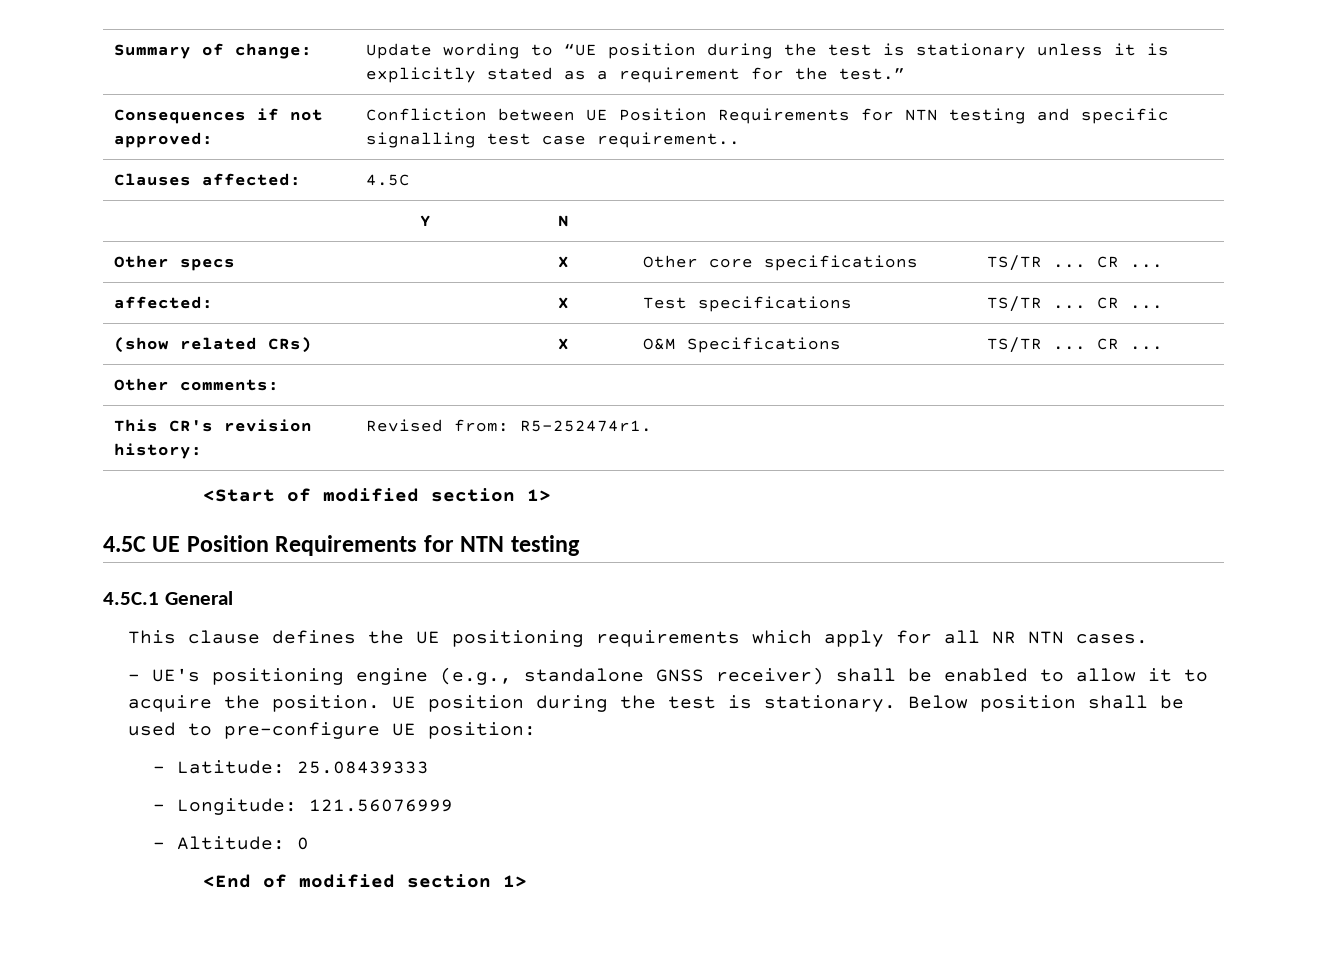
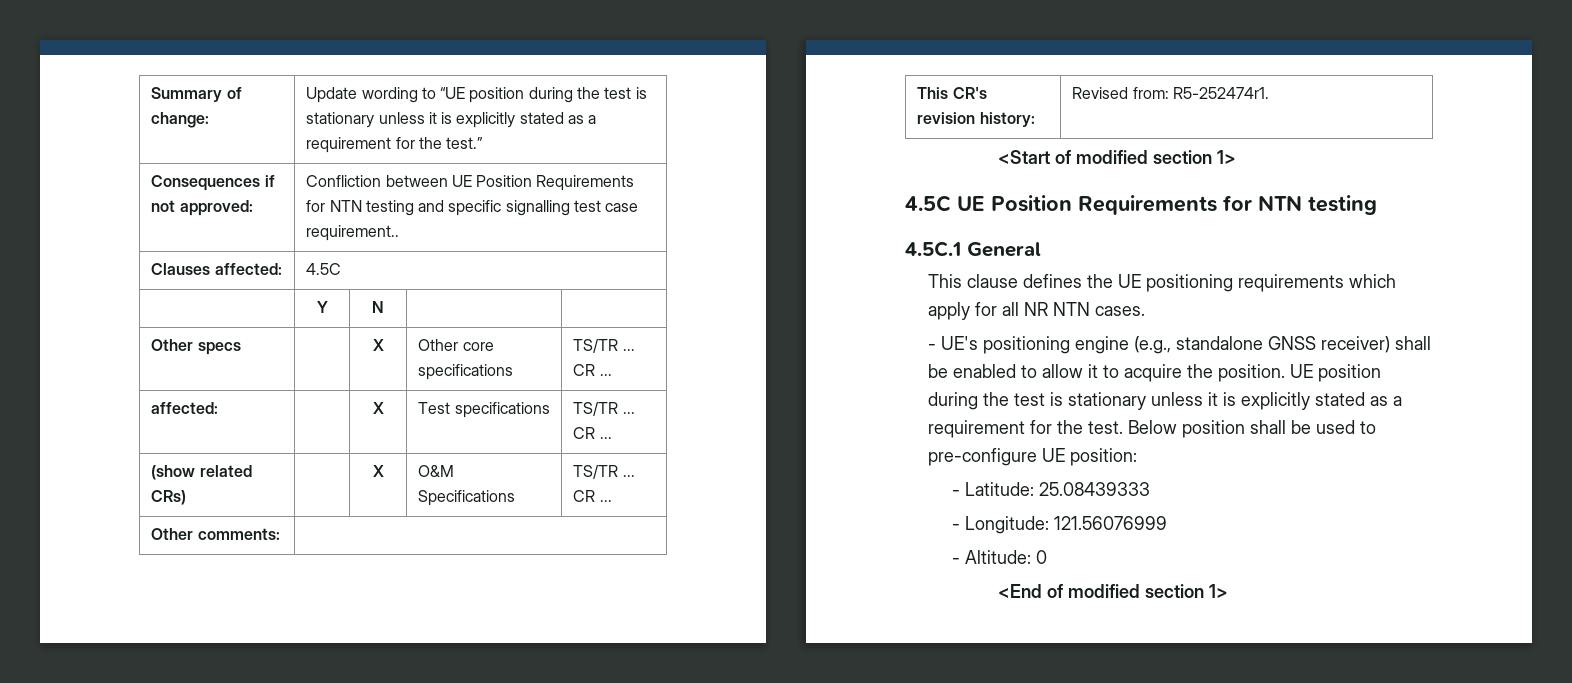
- UE position during the test is stationary.
+ UE position during the test is stationary unless it is explicitly stated as a requirement for the test.

